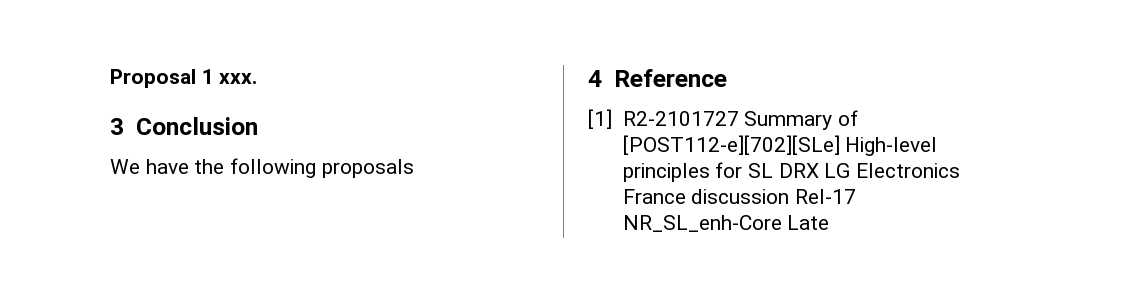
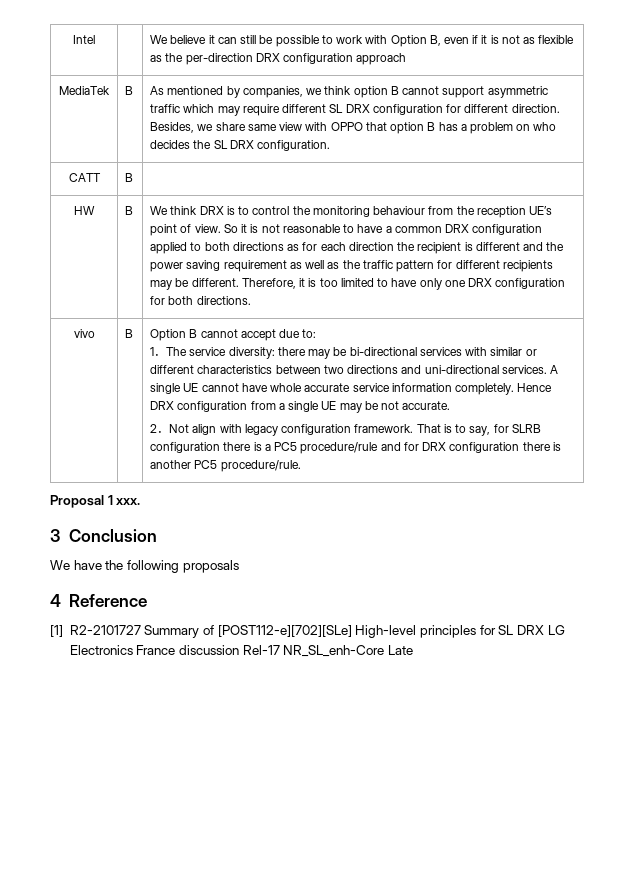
+ Intel | | We believe it can still be possible to work with Option B, even if it is not as flexible as the per-direction DRX configuration approach
+ MediaTek | B | As mentioned by companies, we think option B cannot support asymmetric traffic which may require different SL DRX configuration for different direction. Besides, we share same view with OPPO that option B has a problem on who decides the SL DRX configuration.
+ CATT | B |
+ HW | B | We think DRX is to control the monitoring behaviour from the reception UE’s point of view. So it is not reasonable to have a common DRX configuration applied to both directions as for each direction the recipient is different and the power saving requirement as well as the traffic pattern for different recipients may be different. Therefore, it is too limited to have only one DRX configuration for both directions.
+ vivo | B | Option B cannot accept due to:
+ 1．The service diversity: there may be bi-directional services with similar or different characteristics between two directions and uni-directional services. A single UE cannot have whole accurate service information completely. Hence DRX configuration from a single UE may be not accurate.
+ 2．Not align with legacy configuration framework. That is to say, for SLRB configuration there is a PC5 procedure/rule and for DRX configuration there is another PC5 procedure/rule.

